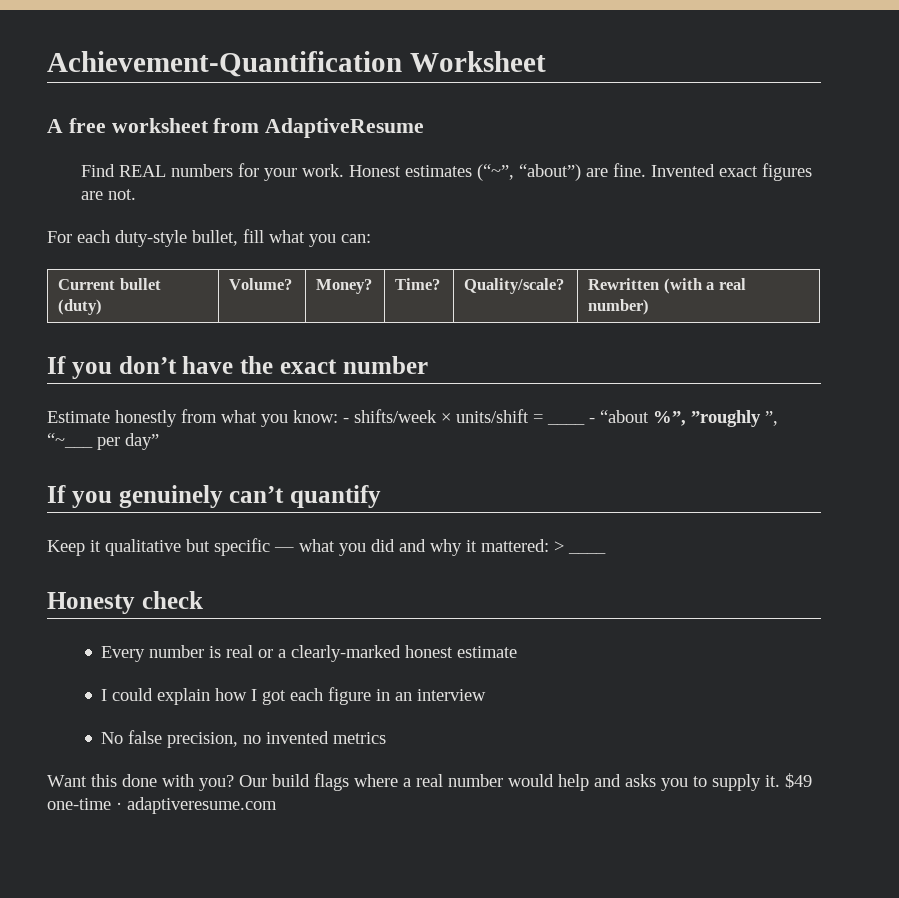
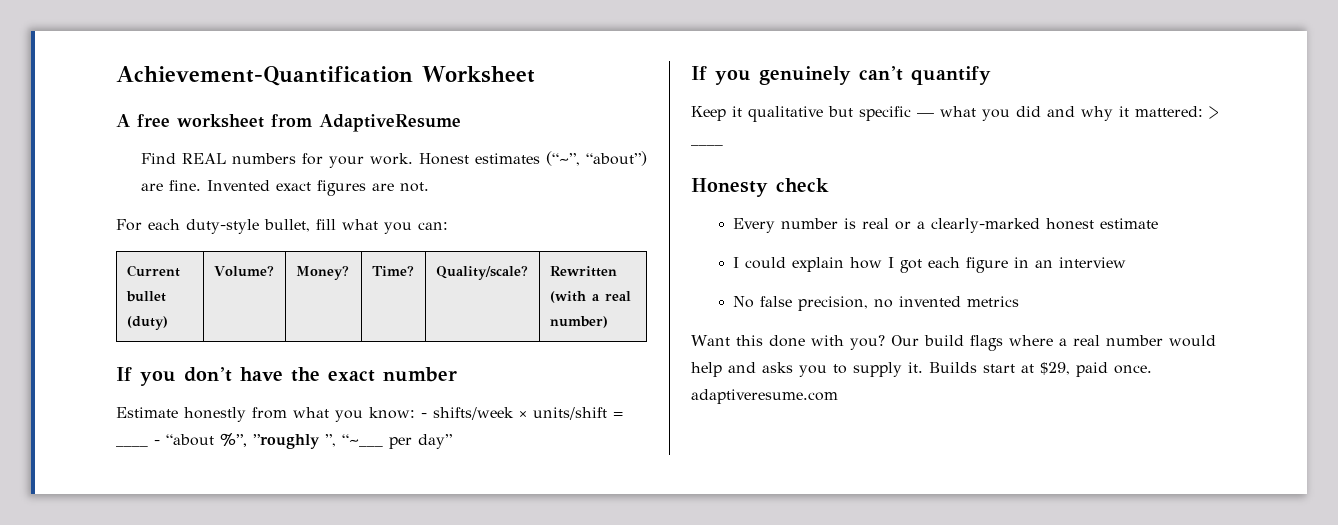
- $49 one-time · adaptiveresume.com
+ Builds start at $29, paid once. adaptiveresume.com

